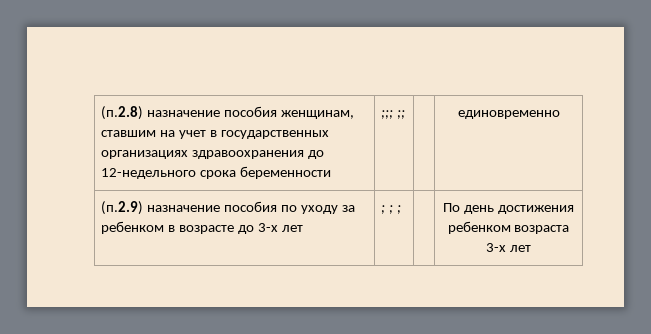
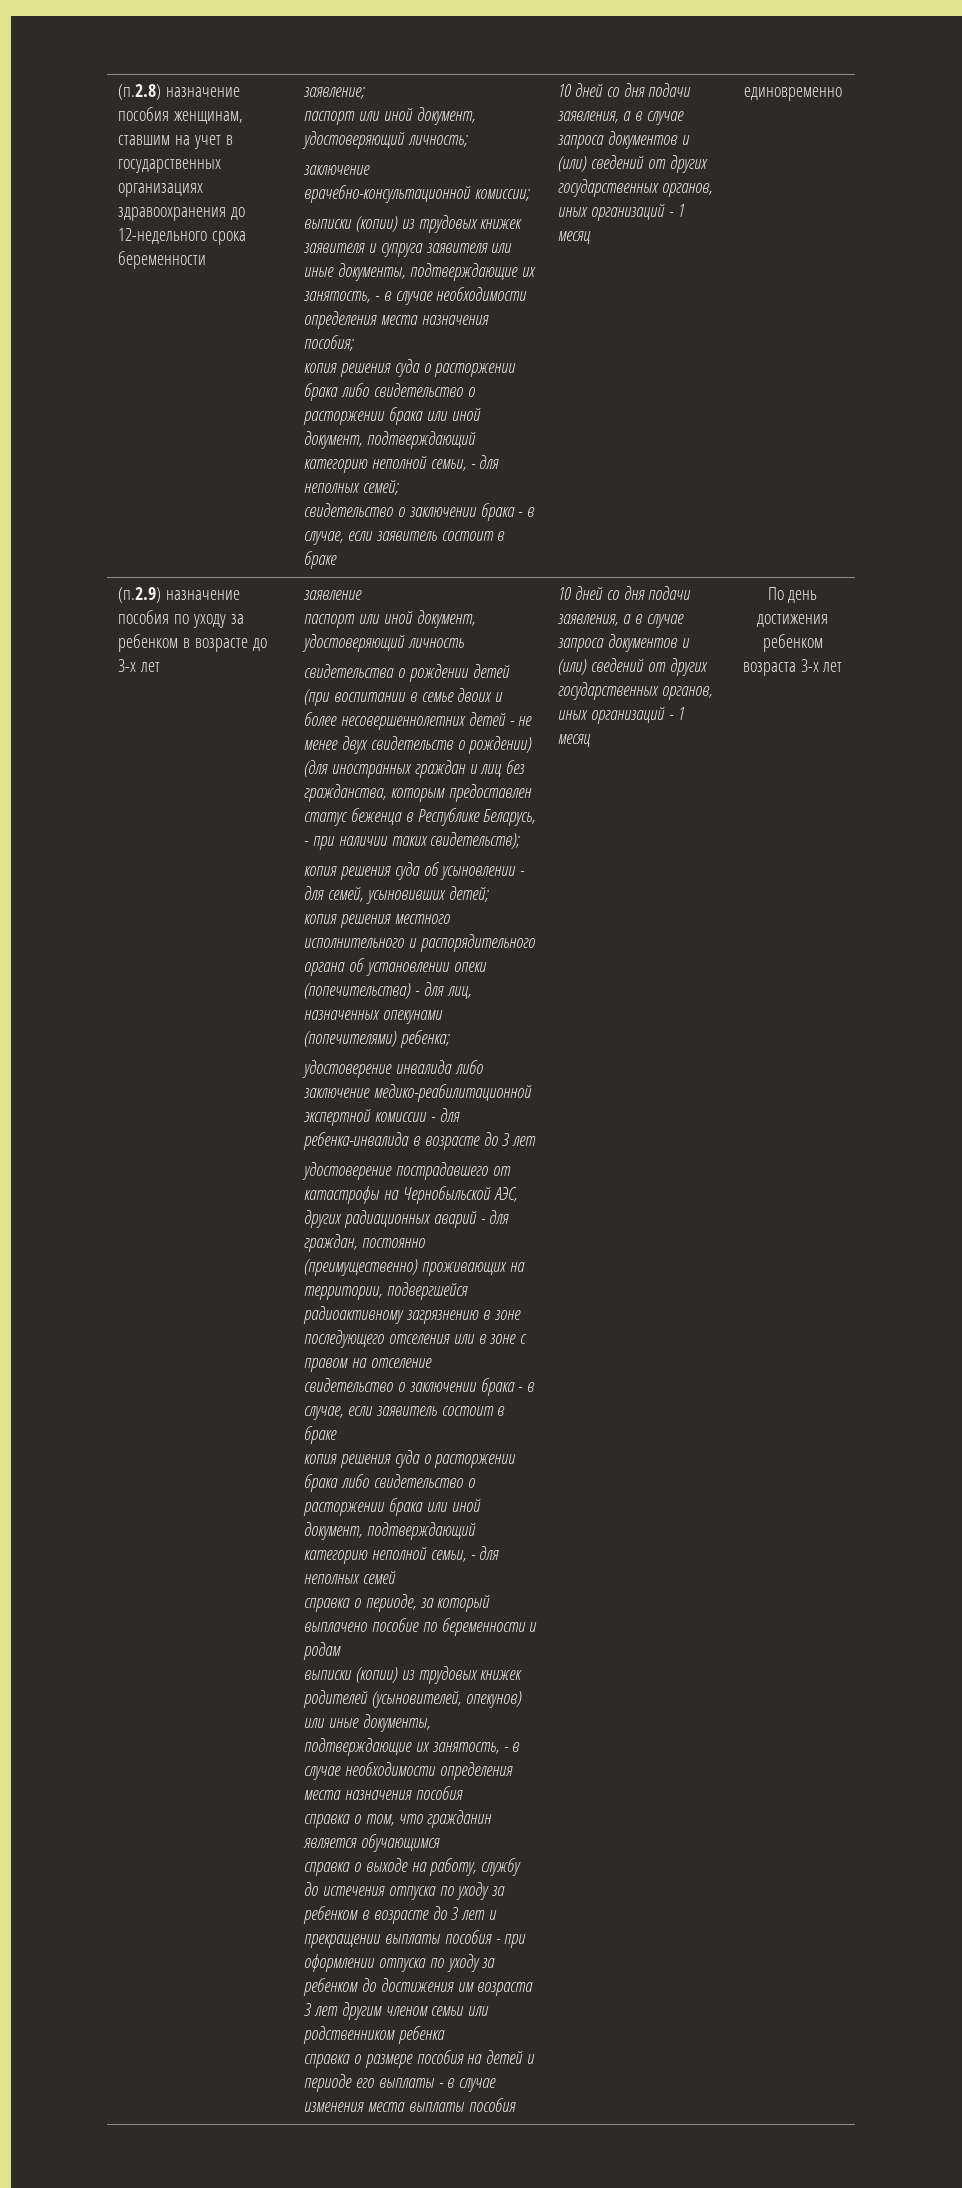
- ;;; ;;
+ заявление;
+ паспорт или иной документ, удостоверяющий личность;
+ заключение врачебно-консультационной комиссии;
+ выписки (копии) из трудовых книжек заявителя и супруга заявителя или иные документы, подтверждающие их занятость, - в случае необходимости определения места назначения пособия;
+ копия решения суда о расторжении брака либо свидетельство о расторжении брака или иной документ, подтверждающий категорию неполной семьи, - для неполных семей;
+ свидетельство о заключении брака - в случае, если заявитель состоит в браке | 10 дней со дня подачи заявления, а в случае запроса документов и (или) сведений от других государственных органов, иных организаций - 1 месяц
- ; ; ;
+ заявление
+ паспорт или иной документ, удостоверяющий личность
+ свидетельства о рождении детей (при воспитании в семье двоих и более несовершеннолетних детей - не менее двух свидетельств о рождении) (для иностранных граждан и лиц без гражданства, которым предоставлен статус беженца в Республике Беларусь, - при наличии таких свидетельств);
+ копия решения суда об усыновлении - для семей, усыновивших детей;
+ копия решения местного исполнительного и распорядительного органа об установлении опеки (попечительства) - для лиц, назначенных опекунами (попечителями) ребенка;
+ удостоверение инвалида либо заключение медико-реабилитационной экспертной комиссии - для ребенка-инвалида в возрасте до 3 лет
+ удостоверение пострадавшего от катастрофы на Чернобыльской АЭС, других радиационных аварий - для граждан, постоянно (преимущественно) проживающих на территории, подвергшейся радиоактивному загрязнению в зоне последующего отселения или в зоне с правом на отселение
+ свидетельство о заключении брака - в случае, если заявитель состоит в браке
+ копия решения суда о расторжении брака либо свидетельство о расторжении брака или иной документ, подтверждающий категорию неполной семьи, - для неполных семей
+ справка о периоде, за который выплачено пособие по беременности и родам
+ выписки (копии) из трудовых книжек родителей (усыновителей, опекунов) или иные документы, подтверждающие их занятость, - в случае необходимости определения места назначения пособия
+ справка о том, что гражданин является обучающимся
+ справка о выходе на работу, службу до истечения отпуска по уходу за ребенком в возрасте до 3 лет и прекращении выплаты пособия - при оформлении отпуска по уходу за ребенком до достижения им возраста 3 лет другим членом семьи или родственником ребенка
+ справка о размере пособия на детей и периоде его выплаты - в случае изменения места выплаты пособия | 10 дней со дня подачи заявления, а в случае запроса документов и (или) сведений от других государственных органов, иных организаций - 1 месяц

